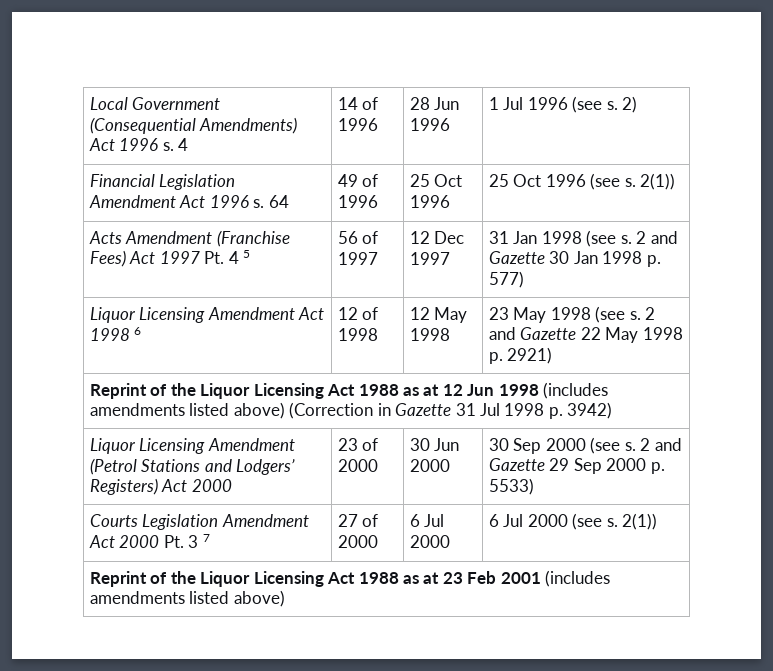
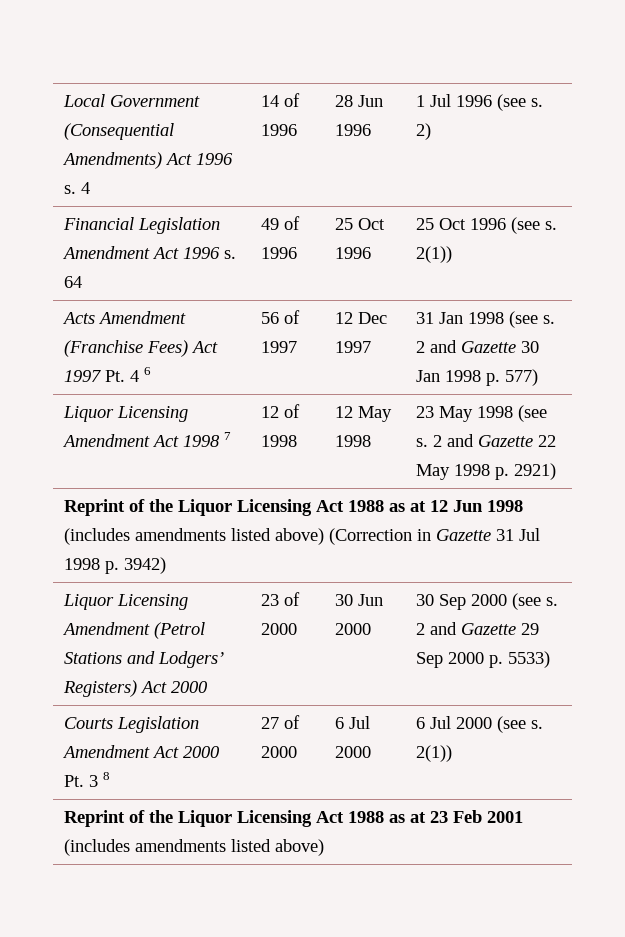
- Acts Amendment (Franchise Fees) Act 1997 Pt. 4 5 | 56 of 1997 | 12 Dec 1997 | 31 Jan 1998 (see s. 2 and Gazette 30 Jan 1998 p. 577)
+ Acts Amendment (Franchise Fees) Act 1997 Pt. 4 6 | 56 of 1997 | 12 Dec 1997 | 31 Jan 1998 (see s. 2 and Gazette 30 Jan 1998 p. 577)
- Liquor Licensing Amendment Act 1998 6 | 12 of 1998 | 12 May 1998 | 23 May 1998 (see s. 2 and Gazette 22 May 1998 p. 2921)
+ Liquor Licensing Amendment Act 1998 7 | 12 of 1998 | 12 May 1998 | 23 May 1998 (see s. 2 and Gazette 22 May 1998 p. 2921)
- Courts Legislation Amendment Act 2000 Pt. 3 7 | 27 of 2000 | 6 Jul 2000 | 6 Jul 2000 (see s. 2(1))
+ Courts Legislation Amendment Act 2000 Pt. 3 8 | 27 of 2000 | 6 Jul 2000 | 6 Jul 2000 (see s. 2(1))

